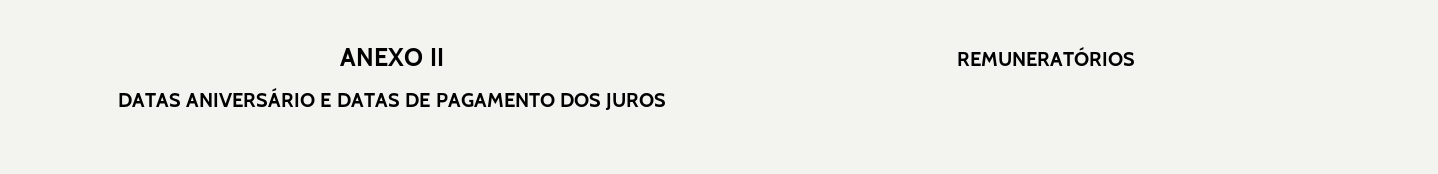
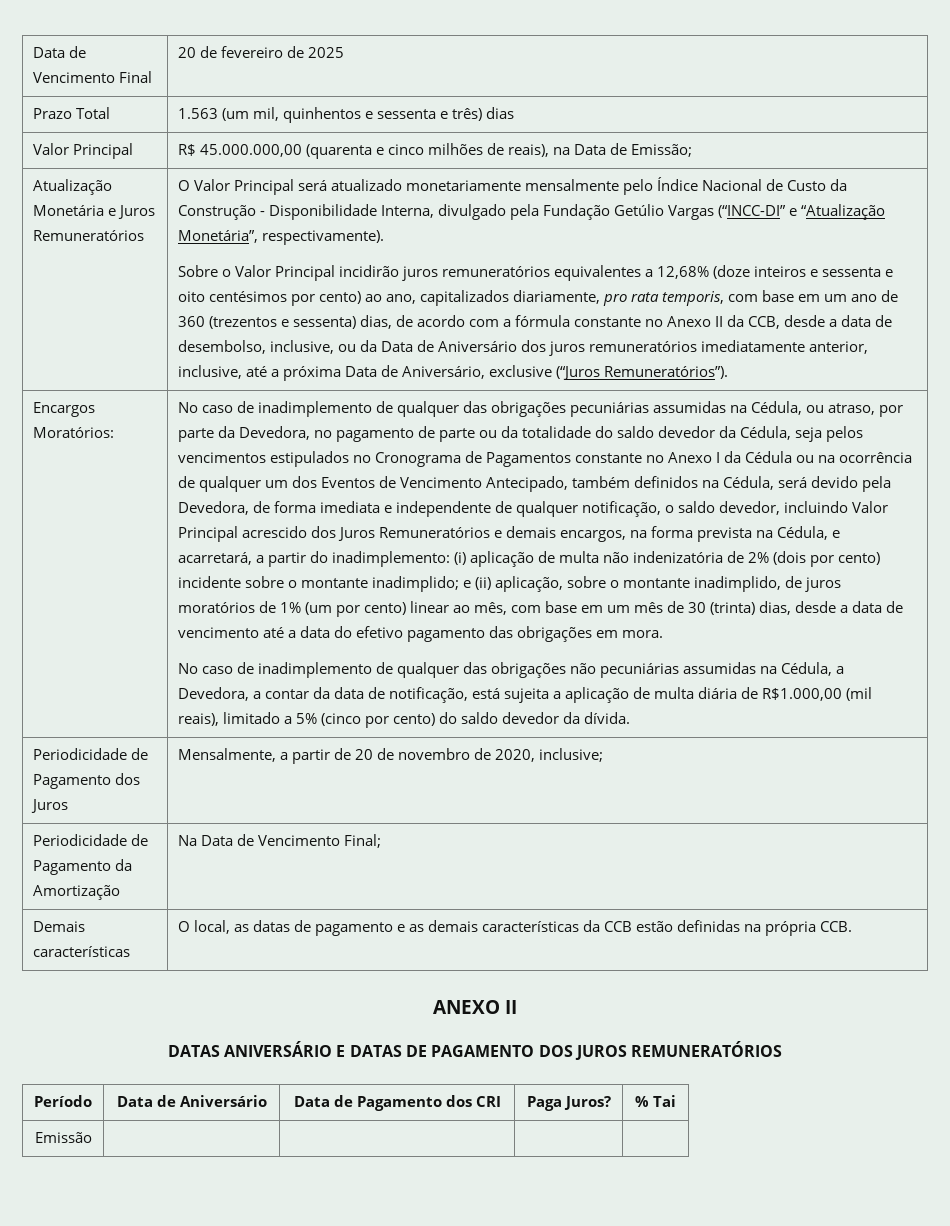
+ Data de Vencimento Final | 20 de fevereiro de 2025
+ Prazo Total | 1.563 (um mil, quinhentos e sessenta e três) dias
+ Valor Principal | R$ 45.000.000,00 (quarenta e cinco milhões de reais), na Data de Emissão;
+ Atualização Monetária e Juros Remuneratórios | O Valor Principal será atualizado monetariamente mensalmente pelo Índice Nacional de Custo da Construção - Disponibilidade Interna, divulgado pela Fundação Getúlio Vargas (“INCC-DI” e “Atualização Monetária”, respectivamente).
+ Sobre o Valor Principal incidirão juros remuneratórios equivalentes a 12,68% (doze inteiros e sessenta e oito centésimos por cento) ao ano, capitalizados diariamente, pro rata temporis, com base em um ano de 360 (trezentos e sessenta) dias, de acordo com a fórmula constante no Anexo II da CCB, desde a data de desembolso, inclusive, ou da Data de Aniversário dos juros remuneratórios imediatamente anterior, inclusive, até a próxima Data de Aniversário, exclusive (“Juros Remuneratórios”).
+ Encargos Moratórios: | No caso de inadimplemento de qualquer das obrigações pecuniárias assumidas na Cédula, ou atraso, por parte da Devedora, no pagamento de parte ou da totalidade do saldo devedor da Cédula, seja pelos vencimentos estipulados no Cronograma de Pagamentos constante no Anexo I da Cédula ou na ocorrência de qualquer um dos Eventos de Vencimento Antecipado, também definidos na Cédula, será devido pela Devedora, de forma imediata e independente de qualquer notificação, o saldo devedor, incluindo Valor Principal acrescido dos Juros Remuneratórios e demais encargos, na forma prevista na Cédula, e acarretará, a partir do inadimplemento: (i) aplicação de multa não indenizatória de 2% (dois por cento) incidente sobre o montante inadimplido; e (ii) aplicação, sobre o montante inadimplido, de juros moratórios de 1% (um por cento) linear ao mês, com base em um mês de 30 (trinta) dias, desde a data de vencimento até a data do efetivo pagamento das obrigações em mora.
+ No caso de inadimplemento de qualquer das obrigações não pecuniárias assumidas na Cédula, a Devedora, a contar da data de notificação, está sujeita a aplicação de multa diária de R$1.000,00 (mil reais), limitado a 5% (cinco por cento) do saldo devedor da dívida.
+ Periodicidade de Pagamento dos Juros | Mensalmente, a partir de 20 de novembro de 2020, inclusive;
+ Periodicidade de Pagamento da Amortização | Na Data de Vencimento Final;
+ Demais características | O local, as datas de pagamento e as demais características da CCB estão definidas na própria CCB.
+ Período | Data de Aniversário | Data de Pagamento dos CRI | Paga Juros? | % Tai
+ Emissão | | | |

